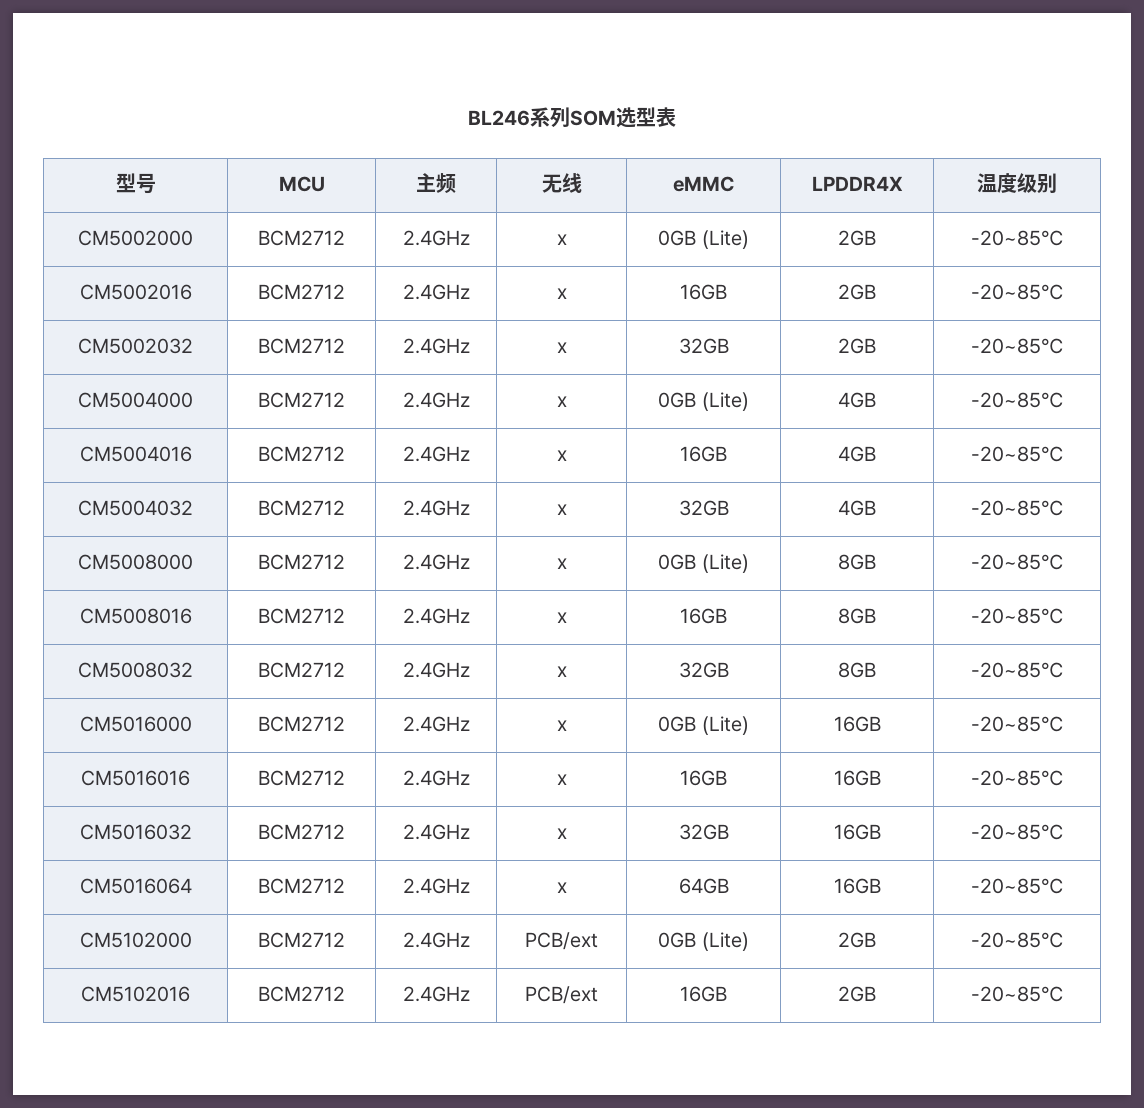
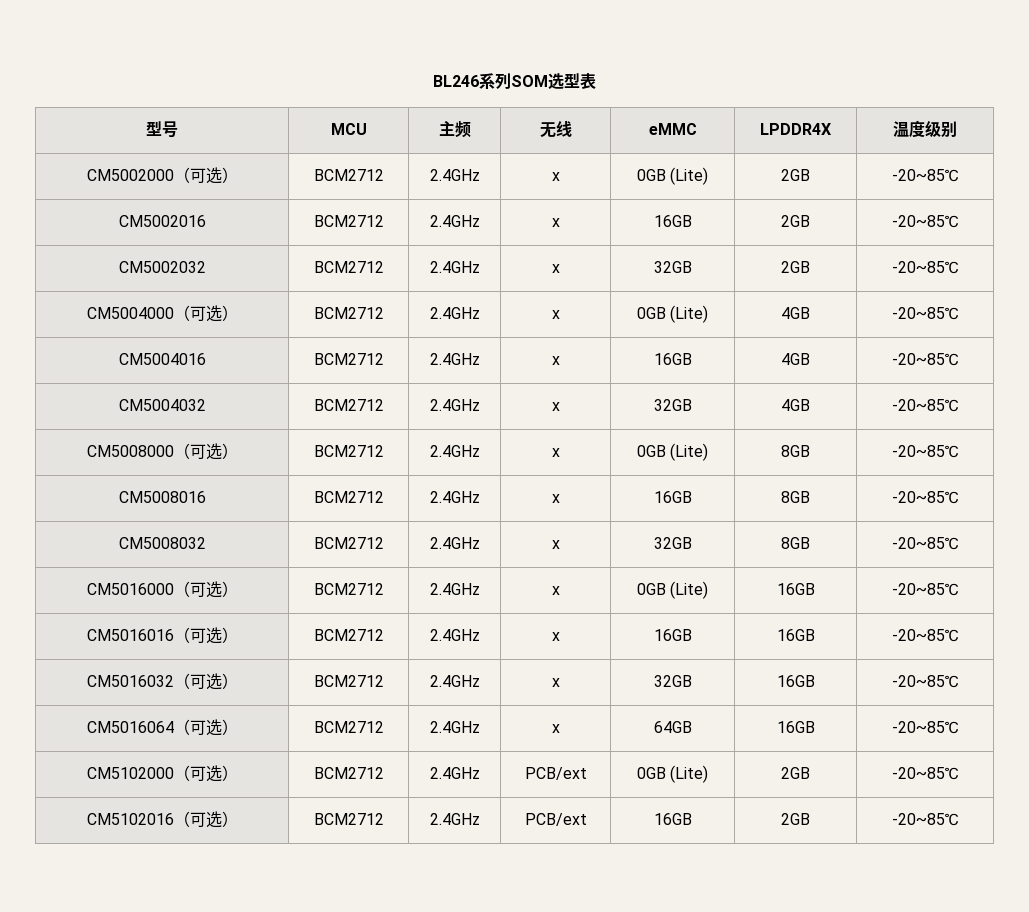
- CM5002000 | BCM2712 | 2.4GHz | x | 0GB (Lite) | 2GB | -20~85℃
+ CM5002000（可选） | BCM2712 | 2.4GHz | x | 0GB (Lite) | 2GB | -20~85℃
- CM5004000 | BCM2712 | 2.4GHz | x | 0GB (Lite) | 4GB | -20~85℃
+ CM5004000（可选） | BCM2712 | 2.4GHz | x | 0GB (Lite) | 4GB | -20~85℃
- CM5008000 | BCM2712 | 2.4GHz | x | 0GB (Lite) | 8GB | -20~85℃
+ CM5008000（可选） | BCM2712 | 2.4GHz | x | 0GB (Lite) | 8GB | -20~85℃
- CM5016000 | BCM2712 | 2.4GHz | x | 0GB (Lite) | 16GB | -20~85℃
+ CM5016000（可选） | BCM2712 | 2.4GHz | x | 0GB (Lite) | 16GB | -20~85℃
- CM5016016 | BCM2712 | 2.4GHz | x | 16GB | 16GB | -20~85℃
+ CM5016016（可选） | BCM2712 | 2.4GHz | x | 16GB | 16GB | -20~85℃
- CM5016032 | BCM2712 | 2.4GHz | x | 32GB | 16GB | -20~85℃
+ CM5016032（可选） | BCM2712 | 2.4GHz | x | 32GB | 16GB | -20~85℃
- CM5016064 | BCM2712 | 2.4GHz | x | 64GB | 16GB | -20~85℃
+ CM5016064（可选） | BCM2712 | 2.4GHz | x | 64GB | 16GB | -20~85℃
- CM5102000 | BCM2712 | 2.4GHz | PCB/ext | 0GB (Lite) | 2GB | -20~85℃
+ CM5102000（可选） | BCM2712 | 2.4GHz | PCB/ext | 0GB (Lite) | 2GB | -20~85℃
- CM5102016 | BCM2712 | 2.4GHz | PCB/ext | 16GB | 2GB | -20~85℃
+ CM5102016（可选） | BCM2712 | 2.4GHz | PCB/ext | 16GB | 2GB | -20~85℃

